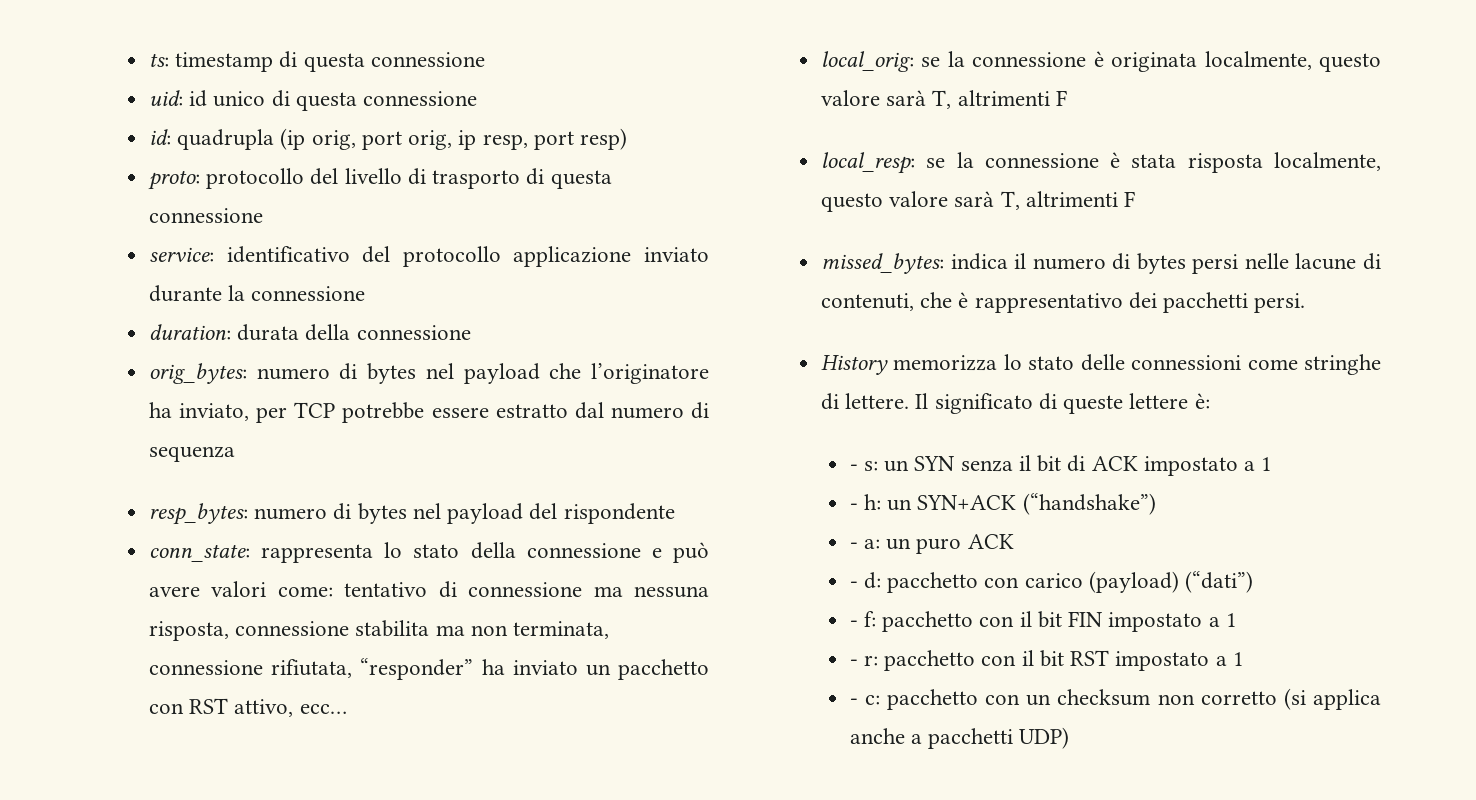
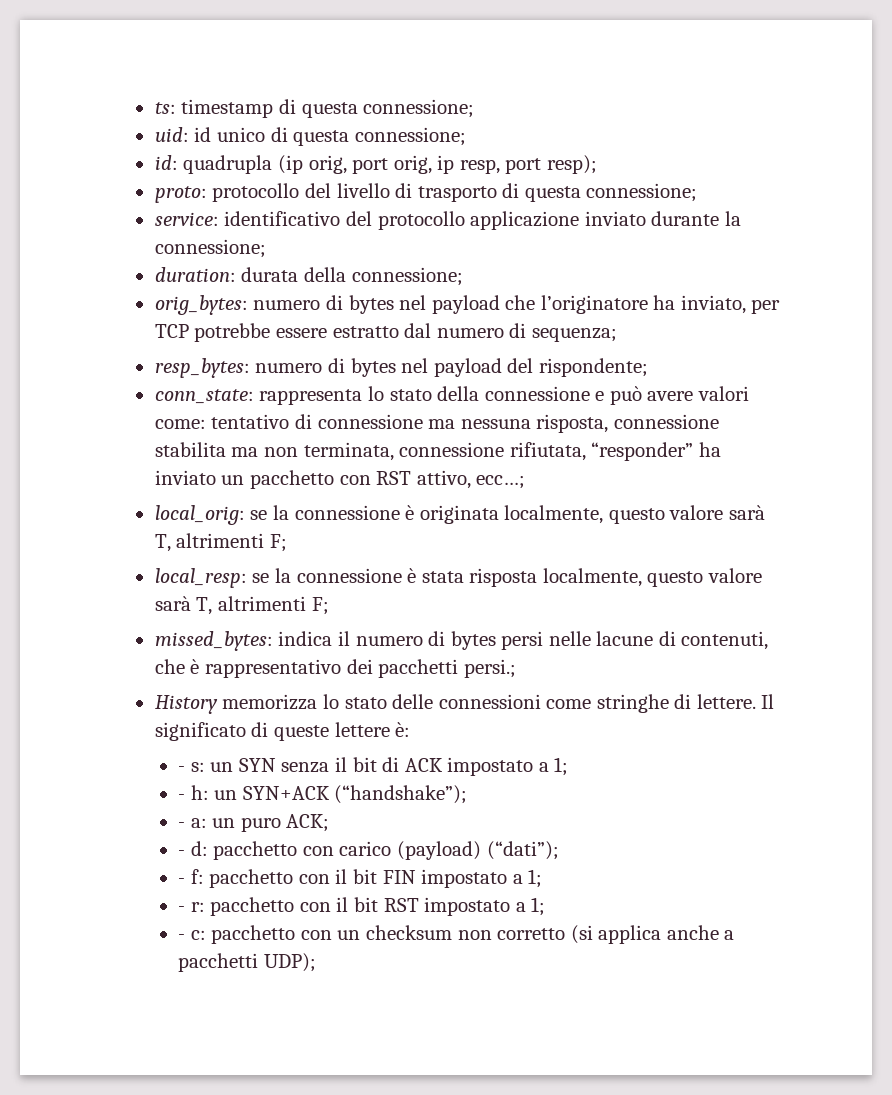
- ts: timestamp di questa connessione
+ ts: timestamp di questa connessione;
- uid: id unico di questa connessione
+ uid: id unico di questa connessione;
- id: quadrupla (ip orig, port orig, ip resp, port resp)
+ id: quadrupla (ip orig, port orig, ip resp, port resp);
- proto: protocollo del livello di trasporto di questa connessione
+ proto: protocollo del livello di trasporto di questa connessione;
- service: identificativo del protocollo applicazione inviato durante la connessione
+ service: identificativo del protocollo applicazione inviato durante la connessione;
- duration: durata della connessione
+ duration: durata della connessione;
- orig_bytes: numero di bytes nel payload che l’originatore ha inviato, per TCP potrebbe essere estratto dal numero di sequenza
+ orig_bytes: numero di bytes nel payload che l’originatore ha inviato, per TCP potrebbe essere estratto dal numero di sequenza;
- resp_bytes: numero di bytes nel payload del rispondente
+ resp_bytes: numero di bytes nel payload del rispondente;
- conn_state: rappresenta lo stato della connessione e può avere valori come: tentativo di connessione ma nessuna risposta, connessione stabilita ma non terminata, connessione rifiutata, “responder” ha inviato un pacchetto con RST attivo, ecc…
+ conn_state: rappresenta lo stato della connessione e può avere valori come: tentativo di connessione ma nessuna risposta, connessione stabilita ma non terminata, connessione rifiutata, “responder” ha inviato un pacchetto con RST attivo, ecc…;
- local_orig: se la connessione è originata localmente, questo valore sarà T, altrimenti F
+ local_orig: se la connessione è originata localmente, questo valore sarà T, altrimenti F;
- local_resp: se la connessione è stata risposta localmente, questo valore sarà T, altrimenti F
+ local_resp: se la connessione è stata risposta localmente, questo valore sarà T, altrimenti F;
- missed_bytes: indica il numero di bytes persi nelle lacune di contenuti, che è rappresentativo dei pacchetti persi.
+ missed_bytes: indica il numero di bytes persi nelle lacune di contenuti, che è rappresentativo dei pacchetti persi.;
- - s: un SYN senza il bit di ACK impostato a 1
+ - s: un SYN senza il bit di ACK impostato a 1;
- - h: un SYN+ACK (“handshake”)
+ - h: un SYN+ACK (“handshake”);
- - a: un puro ACK
+ - a: un puro ACK;
- - d: pacchetto con carico (payload) (“dati”)
+ - d: pacchetto con carico (payload) (“dati”);
- - f: pacchetto con il bit FIN impostato a 1
+ - f: pacchetto con il bit FIN impostato a 1;
- - r: pacchetto con il bit RST impostato a 1
+ - r: pacchetto con il bit RST impostato a 1;
- - c: pacchetto con un checksum non corretto (si applica anche a pacchetti UDP)
+ - c: pacchetto con un checksum non corretto (si applica anche a pacchetti UDP);

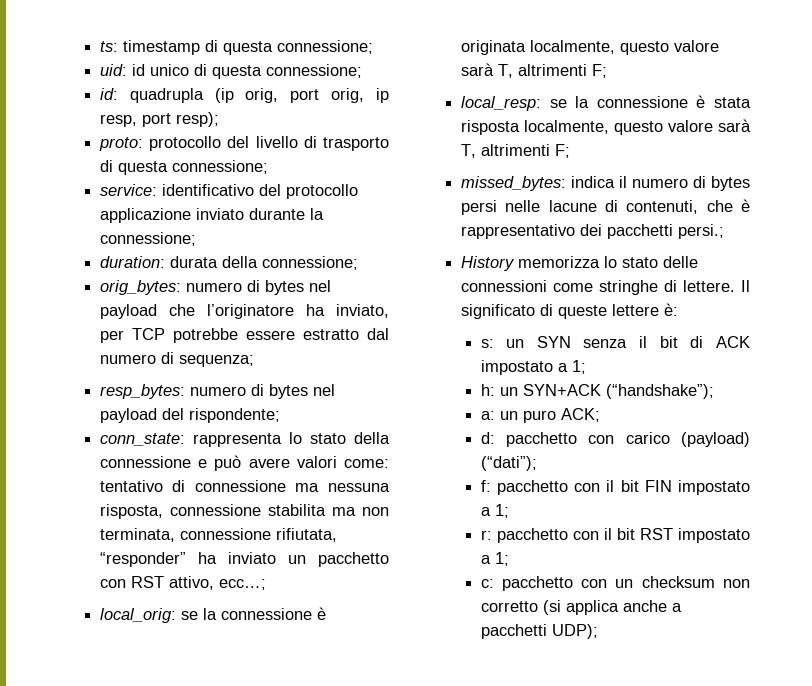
- - s: un SYN senza il bit di ACK impostato a 1;
+ s: un SYN senza il bit di ACK impostato a 1;
- - h: un SYN+ACK (“handshake”);
+ h: un SYN+ACK (“handshake”);
- - a: un puro ACK;
+ a: un puro ACK;
- - d: pacchetto con carico (payload) (“dati”);
+ d: pacchetto con carico (payload) (“dati”);
- - f: pacchetto con il bit FIN impostato a 1;
+ f: pacchetto con il bit FIN impostato a 1;
- - r: pacchetto con il bit RST impostato a 1;
+ r: pacchetto con il bit RST impostato a 1;
- - c: pacchetto con un checksum non corretto (si applica anche a pacchetti UDP);
+ c: pacchetto con un checksum non corretto (si applica anche a pacchetti UDP);

